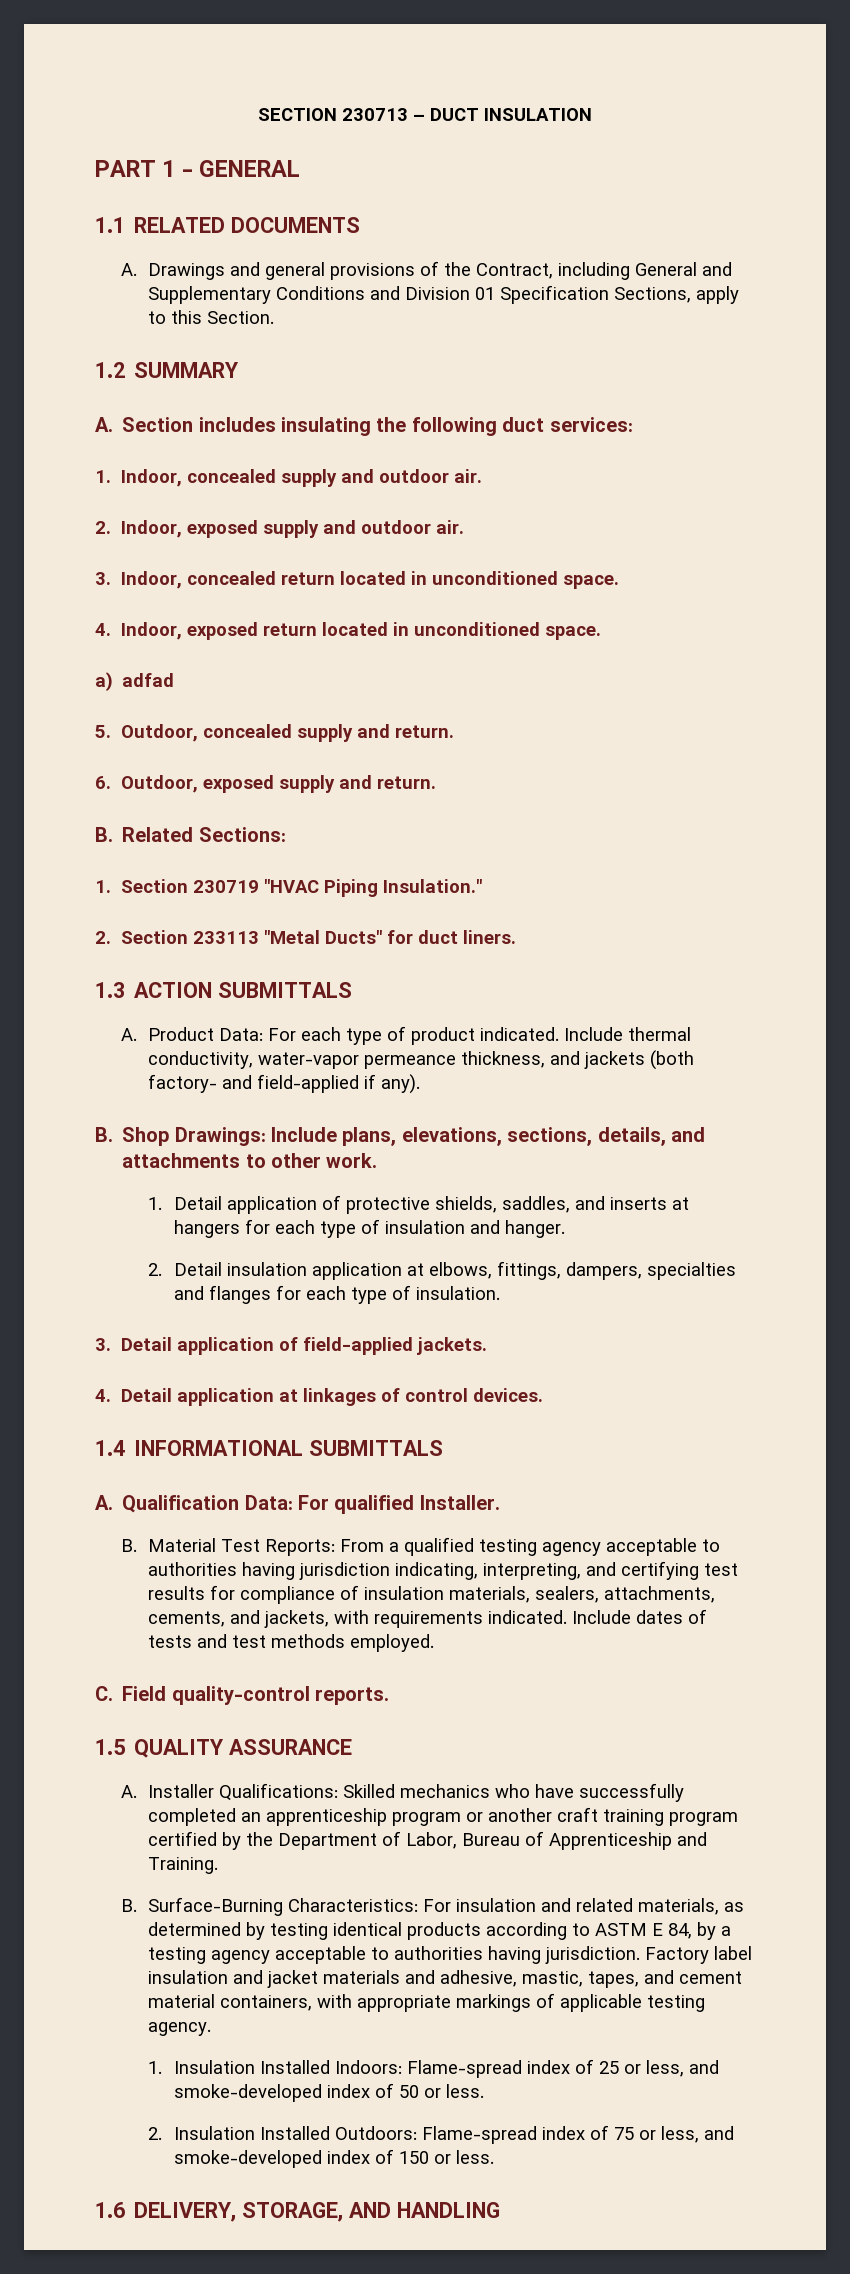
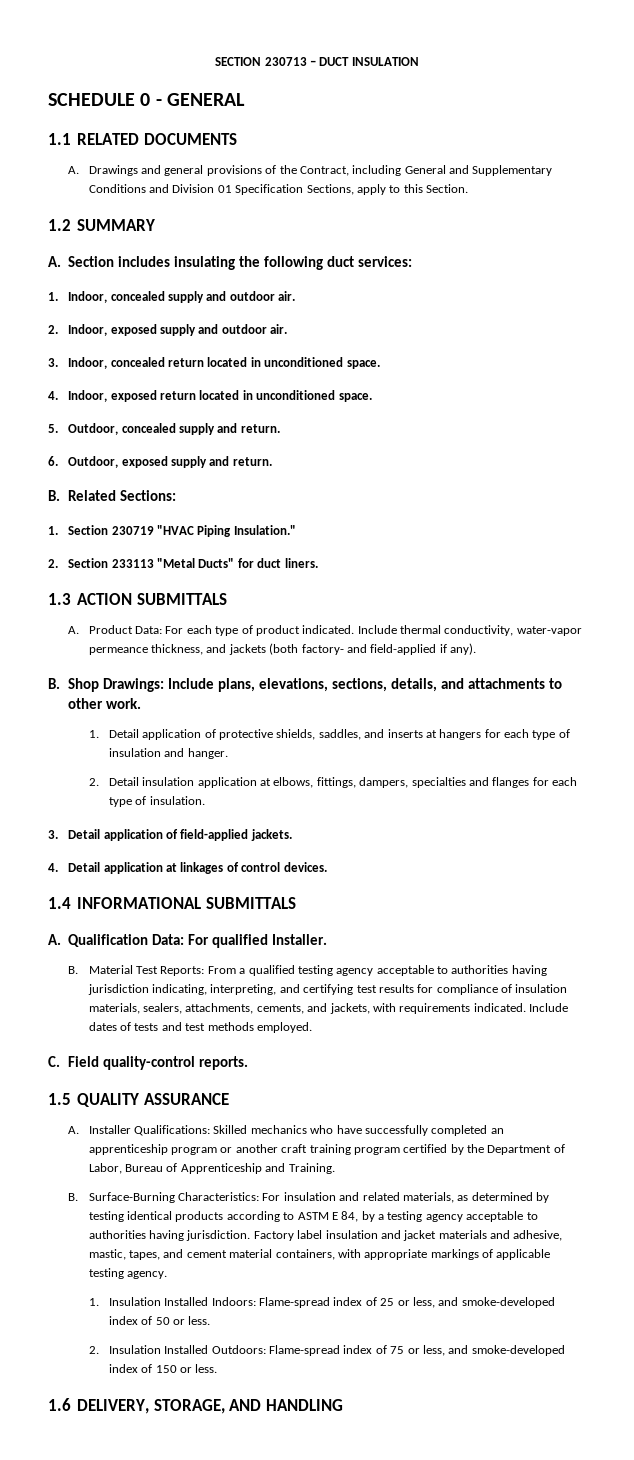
- PART 1 - GENERAL
+ SCHEDULE 0 - GENERAL
- a) adfad

